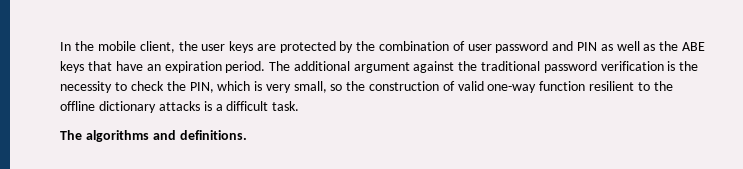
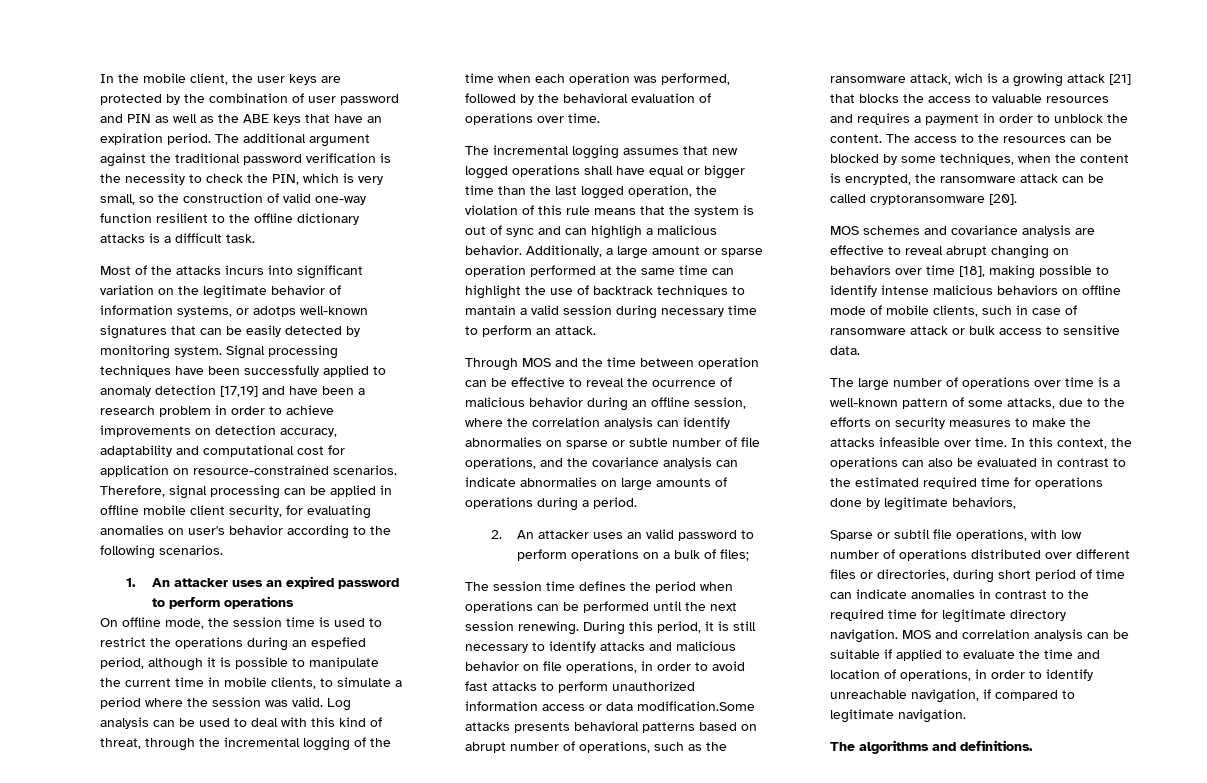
+ Most of the attacks incurs into significant variation on the legitimate behavior of information systems, or adotps well-known signatures that can be easily detected by monitoring system. Signal processing techniques have been successfully applied to anomaly detection [17,19] and have been a research problem in order to achieve improvements on detection accuracy, adaptability and computational cost for application on resource-constrained scenarios. Therefore, signal processing can be applied in offline mobile client security, for evaluating anomalies on user's behavior according to the following scenarios.
+ 1. An attacker uses an expired password to perform operations
+ On offline mode, the session time is used to restrict the operations during an espefied period, although it is possible to manipulate the current time in mobile clients, to simulate a period where the session was valid. Log analysis can be used to deal with this kind of threat, through the incremental logging of the time when each operation was performed, followed by the behavioral evaluation of operations over time.
+ The incremental logging assumes that new logged operations shall have equal or bigger time than the last logged operation, the violation of this rule means that the system is out of sync and can highligh a malicious behavior. Additionally, a large amount or sparse operation performed at the same time can highlight the use of backtrack techniques to mantain a valid session during necessary time to perform an attack.
+ Through MOS and the time between operation can be effective to reveal the ocurrence of malicious behavior during an offline session, where the correlation analysis can identify abnormalies on sparse or subtle number of file operations, and the covariance analysis can indicate abnormalies on large amounts of operations during a period.
+ 2. An attacker uses an valid password to perform operations on a bulk of files;
+ The session time defines the period when operations can be performed until the next session renewing. During this period, it is still necessary to identify attacks and malicious behavior on file operations, in order to avoid fast attacks to perform unauthorized information access or data modification.Some attacks presents behavioral patterns based on abrupt number of operations, such as the ransomware attack, wich is a growing attack [21] that blocks the access to valuable resources and requires a payment in order to unblock the content. The access to the resources can be blocked by some techniques, when the content is encrypted, the ransomware attack can be called cryptoransomware [20].
+ MOS schemes and covariance analysis are effective to reveal abrupt changing on behaviors over time [18], making possible to identify intense malicious behaviors on offline mode of mobile clients, such in case of ransomware attack or bulk access to sensitive data.
+ The large number of operations over time is a well-known pattern of some attacks, due to the efforts on security measures to make the attacks infeasible over time. In this context, the operations can also be evaluated in contrast to the estimated required time for operations done by legitimate behaviors,
+ Sparse or subtil file operations, with low number of operations distributed over different files or directories, during short period of time can indicate anomalies in contrast to the required time for legitimate directory navigation. MOS and correlation analysis can be suitable if applied to evaluate the time and location of operations, in order to identify unreachable navigation, if compared to legitimate navigation.

